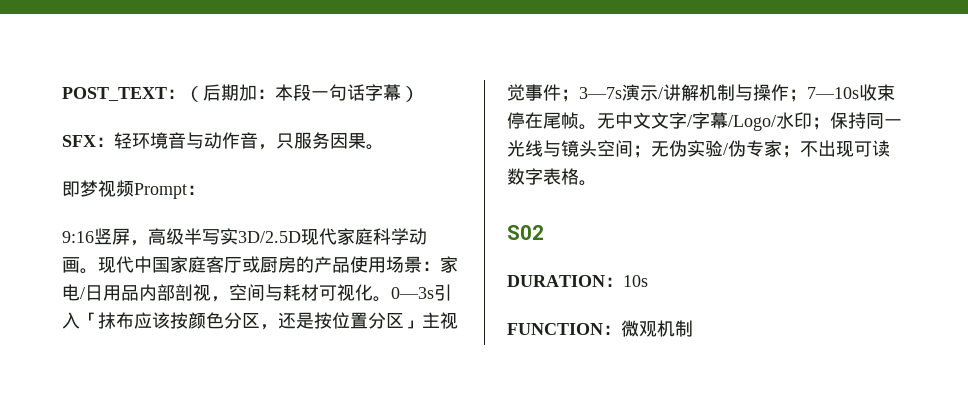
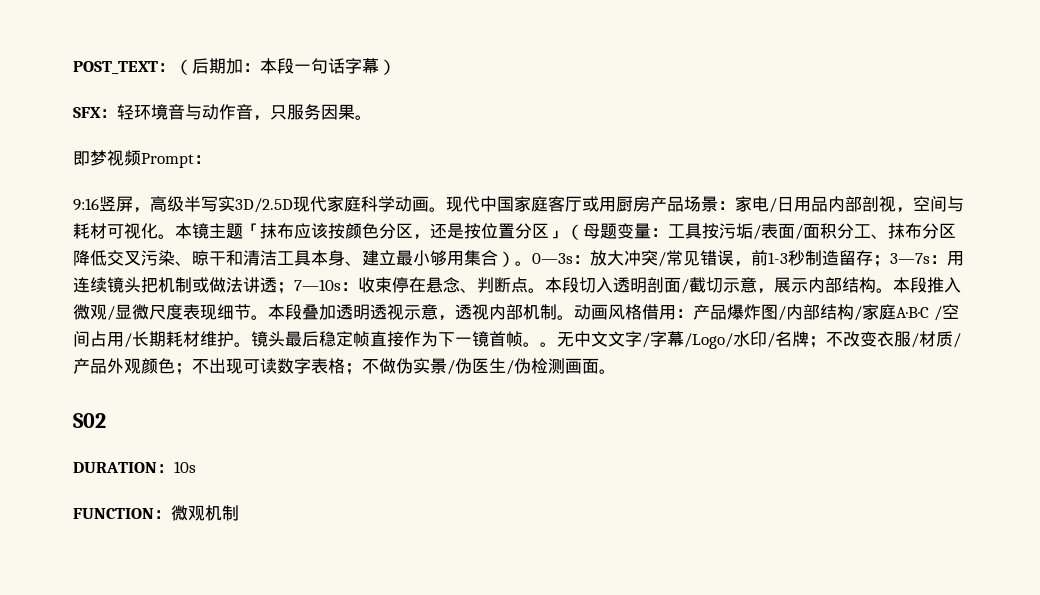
- 现代中国家庭客厅或厨房的产品使用场景：家电/日用品内部剖视，空间与耗材可视化。
+ 现代中国家庭客厅或用厨房产品场景：家电/日用品内部剖视，空间与耗材可视化。
- 0—3s引入「抹布应该按颜色分区，还是按位置分区」主视觉事件；3—7s演示/讲解机制与操作；7—10s收束停在尾帧。
+ 本镜主题「抹布应该按颜色分区，还是按位置分区」（母题变量：工具按污垢/表面/面积分工、抹布分区降低交叉污染、晾干和清洁工具本身、建立最小够用集合）。0—3s：放大冲突/常见错误，前1-3秒制造留存；3—7s：用连续镜头把机制或做法讲透；7—10s：收束停在悬念、判断点。本段切入透明剖面/截切示意，展示内部结构。本段推入微观/显微尺度表现细节。本段叠加透明透视示意，透视内部机制。动画风格借用：产品爆炸图/内部结构/家庭A·B·C /空间占用/长期耗材维护。镜头最后稳定帧直接作为下一镜首帧。。
- 无中文文字/字幕/Logo/水印；保持同一光线与镜头空间；无伪实验/伪专家；不出现可读数字表格。
+ 无中文文字/字幕/Logo/水印/名牌；不改变衣服/材质/产品外观颜色；不出现可读数字表格；不做伪实景/伪医生/伪检测画面。

